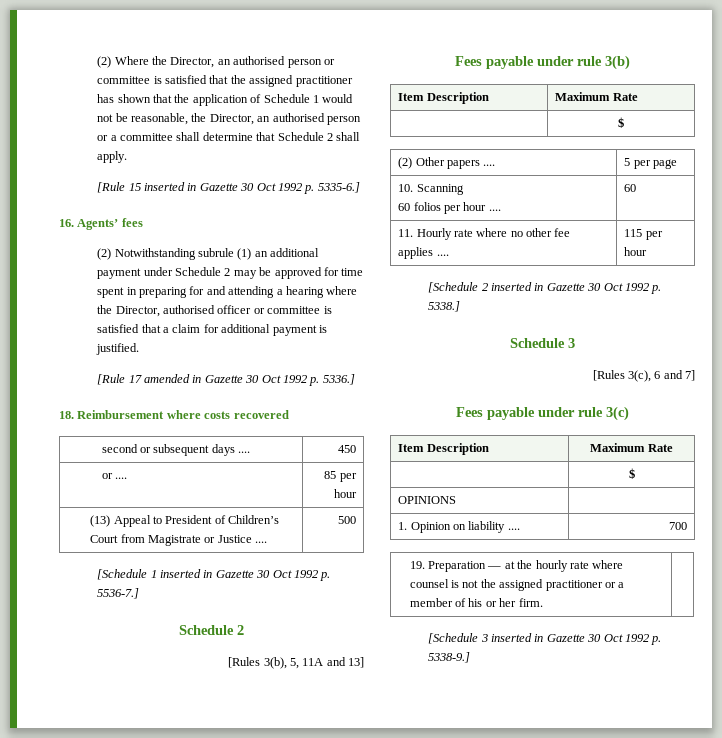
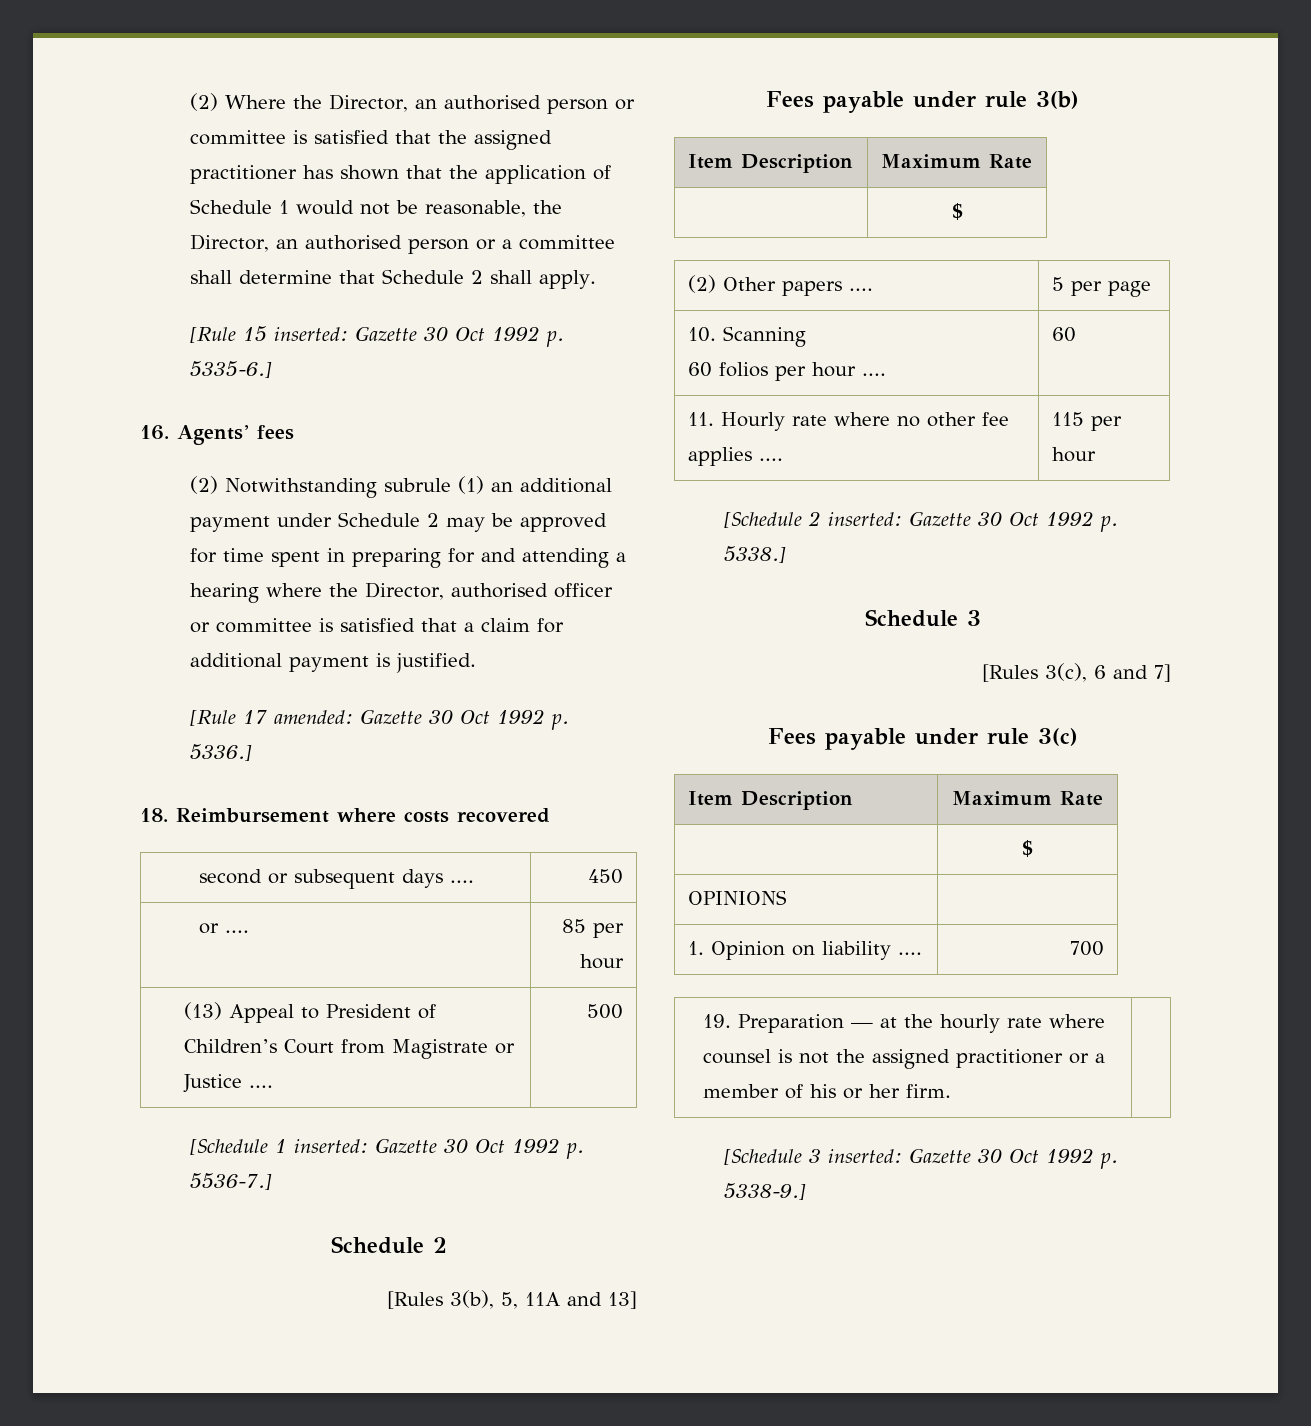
- [Rule 15 inserted in Gazette 30 Oct 1992 p. 5335-6.]
+ [Rule 15 inserted: Gazette 30 Oct 1992 p. 5335-6.]
- [Rule 17 amended in Gazette 30 Oct 1992 p. 5336.]
+ [Rule 17 amended: Gazette 30 Oct 1992 p. 5336.]
- [Schedule 1 inserted in Gazette 30 Oct 1992 p. 5536-7.]
+ [Schedule 1 inserted: Gazette 30 Oct 1992 p. 5536-7.]
- [Schedule 2 inserted in Gazette 30 Oct 1992 p. 5338.]
+ [Schedule 2 inserted: Gazette 30 Oct 1992 p. 5338.]
- [Schedule 3 inserted in Gazette 30 Oct 1992 p. 5338-9.]
+ [Schedule 3 inserted: Gazette 30 Oct 1992 p. 5338-9.]

